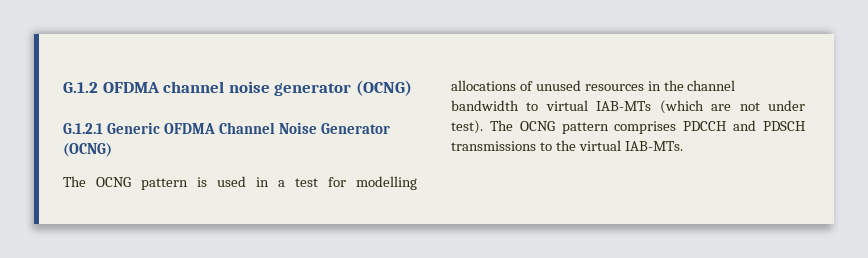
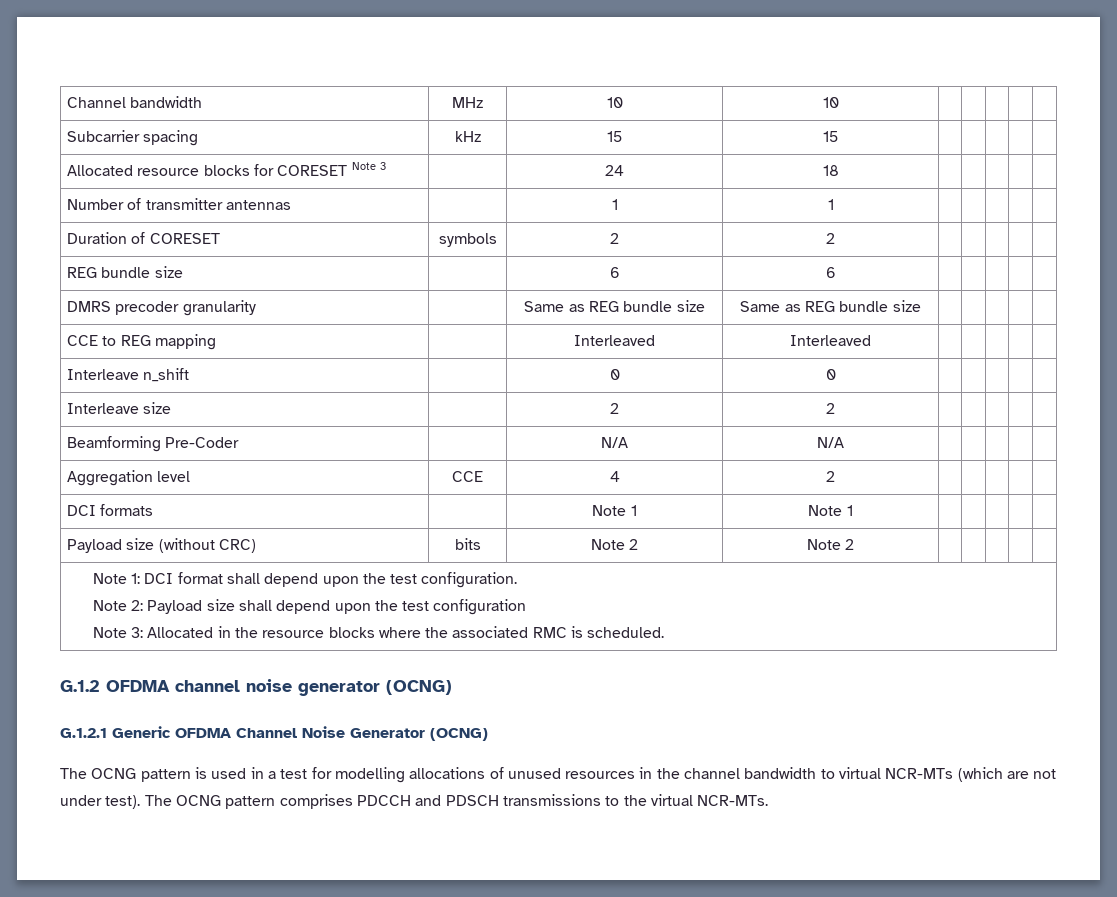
+ Channel bandwidth | MHz | 10 | 10 | | | | |
+ Subcarrier spacing | kHz | 15 | 15 | | | | |
+ Allocated resource blocks for CORESET Note 3 | | 24 | 18 | | | | |
+ Number of transmitter antennas | | 1 | 1 | | | | |
+ Duration of CORESET | symbols | 2 | 2 | | | | |
+ REG bundle size | | 6 | 6 | | | | |
+ DMRS precoder granularity | | Same as REG bundle size | Same as REG bundle size | | | | |
+ CCE to REG mapping | | Interleaved | Interleaved | | | | |
+ Interleave n_shift | | 0 | 0 | | | | |
+ Interleave size | | 2 | 2 | | | | |
+ Beamforming Pre-Coder | | N/A | N/A | | | | |
+ Aggregation level | CCE | 4 | 2 | | | | |
+ DCI formats | | Note 1 | Note 1 | | | | |
+ Payload size (without CRC) | bits | Note 2 | Note 2 | | | | |
+ Note 1: DCI format shall depend upon the test configuration.
+ Note 2: Payload size shall depend upon the test configuration
+ Note 3: Allocated in the resource blocks where the associated RMC is scheduled.
- The OCNG pattern is used in a test for modelling allocations of unused resources in the channel bandwidth to virtual IAB-MTs (which are not under test).
+ The OCNG pattern is used in a test for modelling allocations of unused resources in the channel bandwidth to virtual NCR-MTs (which are not under test).
- The OCNG pattern comprises PDCCH and PDSCH transmissions to the virtual IAB-MTs.
+ The OCNG pattern comprises PDCCH and PDSCH transmissions to the virtual NCR-MTs.

